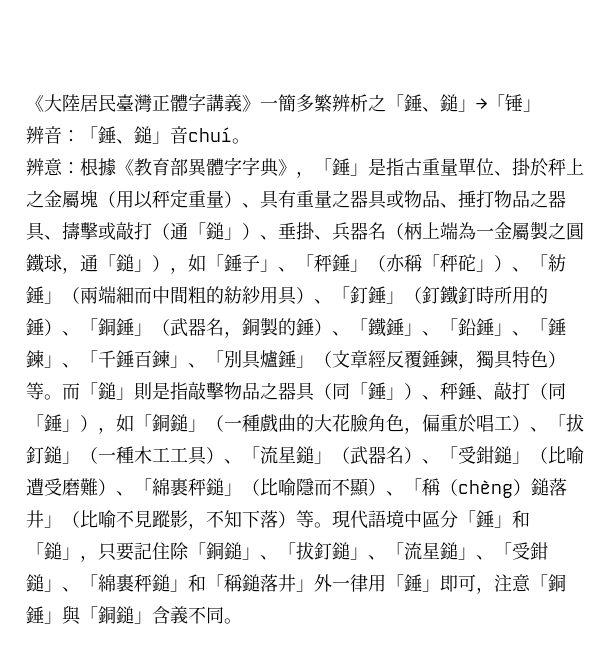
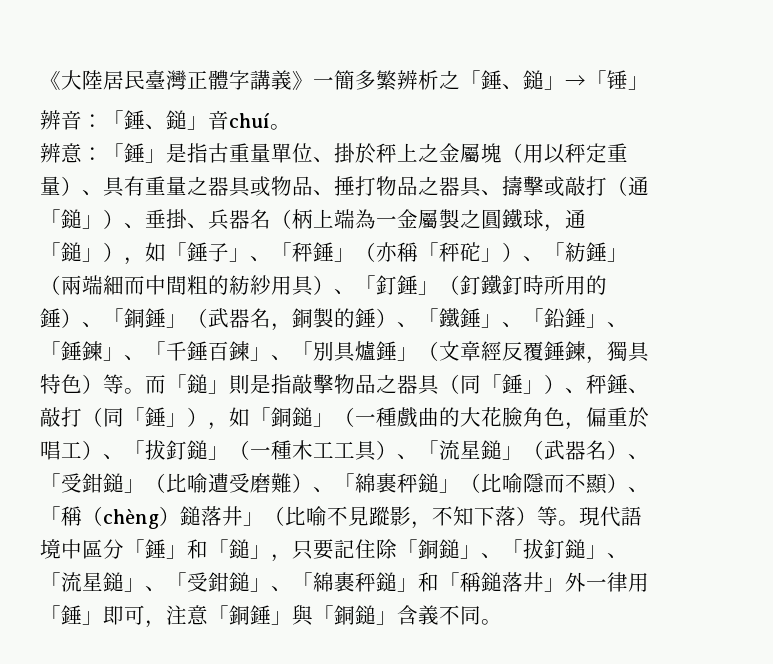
- 根據《教育部異體字字典》，「錘」是指古重量單位、掛於秤上之金屬塊（用以秤定重量）、具有重量之器具或物品、捶打物品之器具、擣擊或敲打（通「鎚」）、垂掛、兵器名（柄上端為一金屬製之圓鐵球，通「鎚」），如「錘子」、「秤錘」（亦稱「秤砣」）、「紡錘」（兩端細而中間粗的紡紗用具）、「釘錘」（釘鐵釘時所用的錘）、「銅錘」（武器名，銅製的錘）、「鐵錘」、「鉛錘」、「錘鍊」、「千錘百鍊」、「別具爐錘」（文章經反覆錘鍊，獨具特色）等。
+ 「錘」是指古重量單位、掛於秤上之金屬塊（用以秤定重量）、具有重量之器具或物品、捶打物品之器具、擣擊或敲打（通「鎚」）、垂掛、兵器名（柄上端為一金屬製之圓鐵球，通「鎚」），如「錘子」、「秤錘」（亦稱「秤砣」）、「紡錘」（兩端細而中間粗的紡紗用具）、「釘錘」（釘鐵釘時所用的錘）、「銅錘」（武器名，銅製的錘）、「鐵錘」、「鉛錘」、「錘鍊」、「千錘百鍊」、「別具爐錘」（文章經反覆錘鍊，獨具特色）等。

